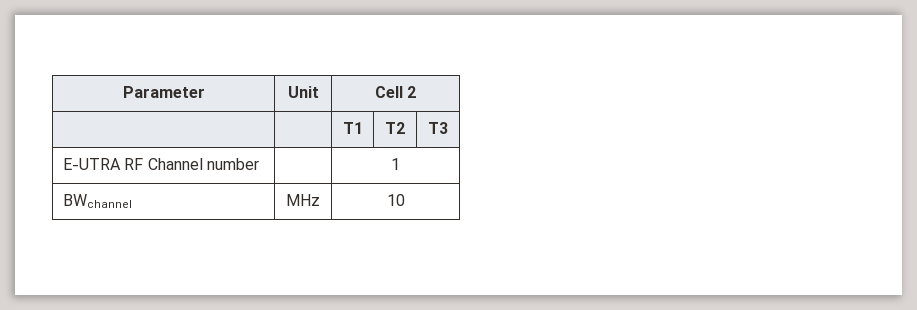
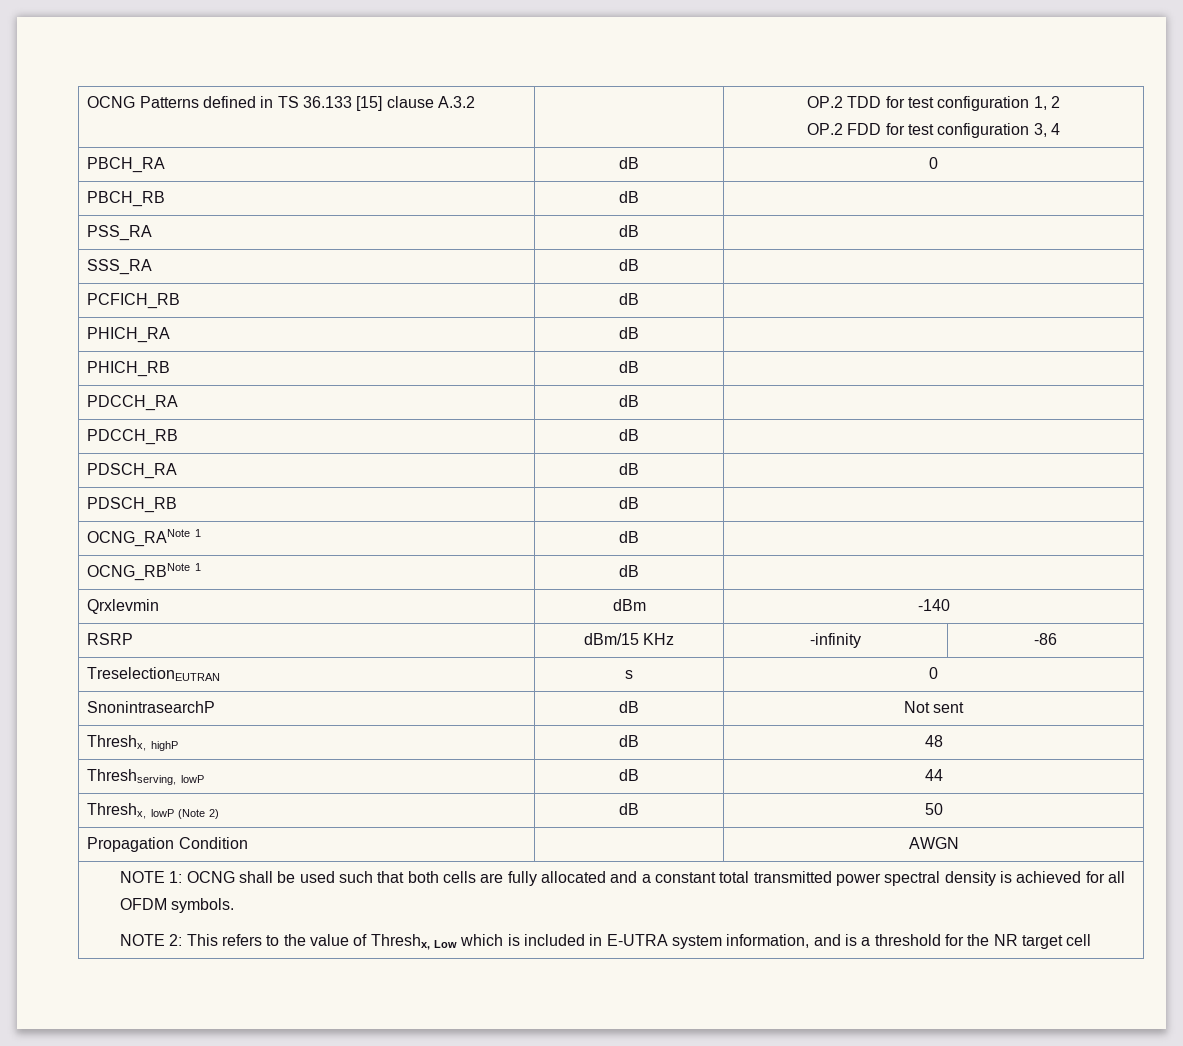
- Parameter | Unit | Cell 2
- | | T1 | T2 | T3
- E-UTRA RF Channel number | | 1
- BWchannel | MHz | 10
+ OCNG Patterns defined in TS 36.133 [15] clause A.3.2 | | OP.2 TDD for test configuration 1, 2
+ OP.2 FDD for test configuration 3, 4
+ PBCH_RA | dB | 0
+ PBCH_RB | dB |
+ PSS_RA | dB |
+ SSS_RA | dB |
+ PCFICH_RB | dB |
+ PHICH_RA | dB |
+ PHICH_RB | dB |
+ PDCCH_RA | dB |
+ PDCCH_RB | dB |
+ PDSCH_RA | dB |
+ PDSCH_RB | dB |
+ OCNG_RANote 1 | dB |
+ OCNG_RBNote 1 | dB |
+ Qrxlevmin | dBm | -140
+ RSRP | dBm/15 KHz | -infinity | -86
+ TreselectionEUTRAN | s | 0
+ SnonintrasearchP | dB | Not sent
+ Threshx, highP | dB | 48
+ Threshserving, lowP | dB | 44
+ Threshx, lowP (Note 2) | dB | 50
+ Propagation Condition | | AWGN
+ NOTE 1: OCNG shall be used such that both cells are fully allocated and a constant total transmitted power spectral density is achieved for all OFDM symbols.
+ NOTE 2: This refers to the value of Threshx, Low which is included in E-UTRA system information, and is a threshold for the NR target cell

